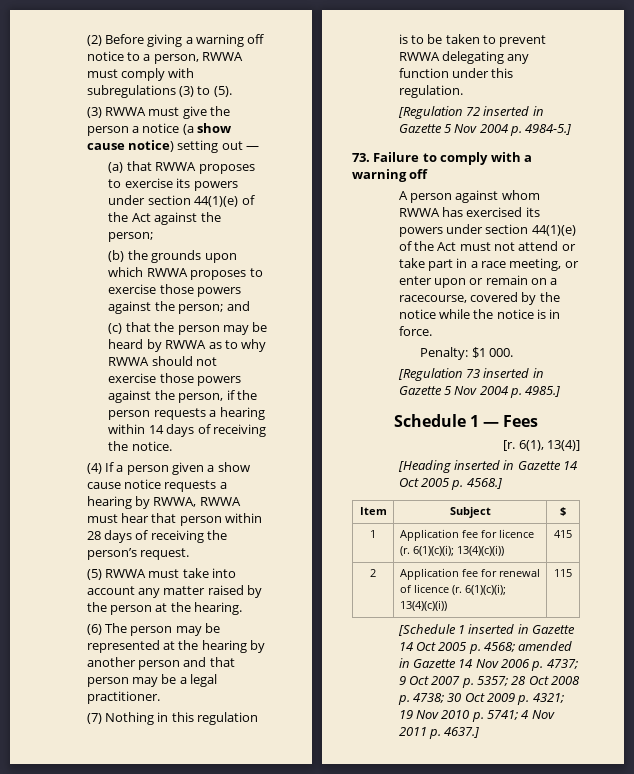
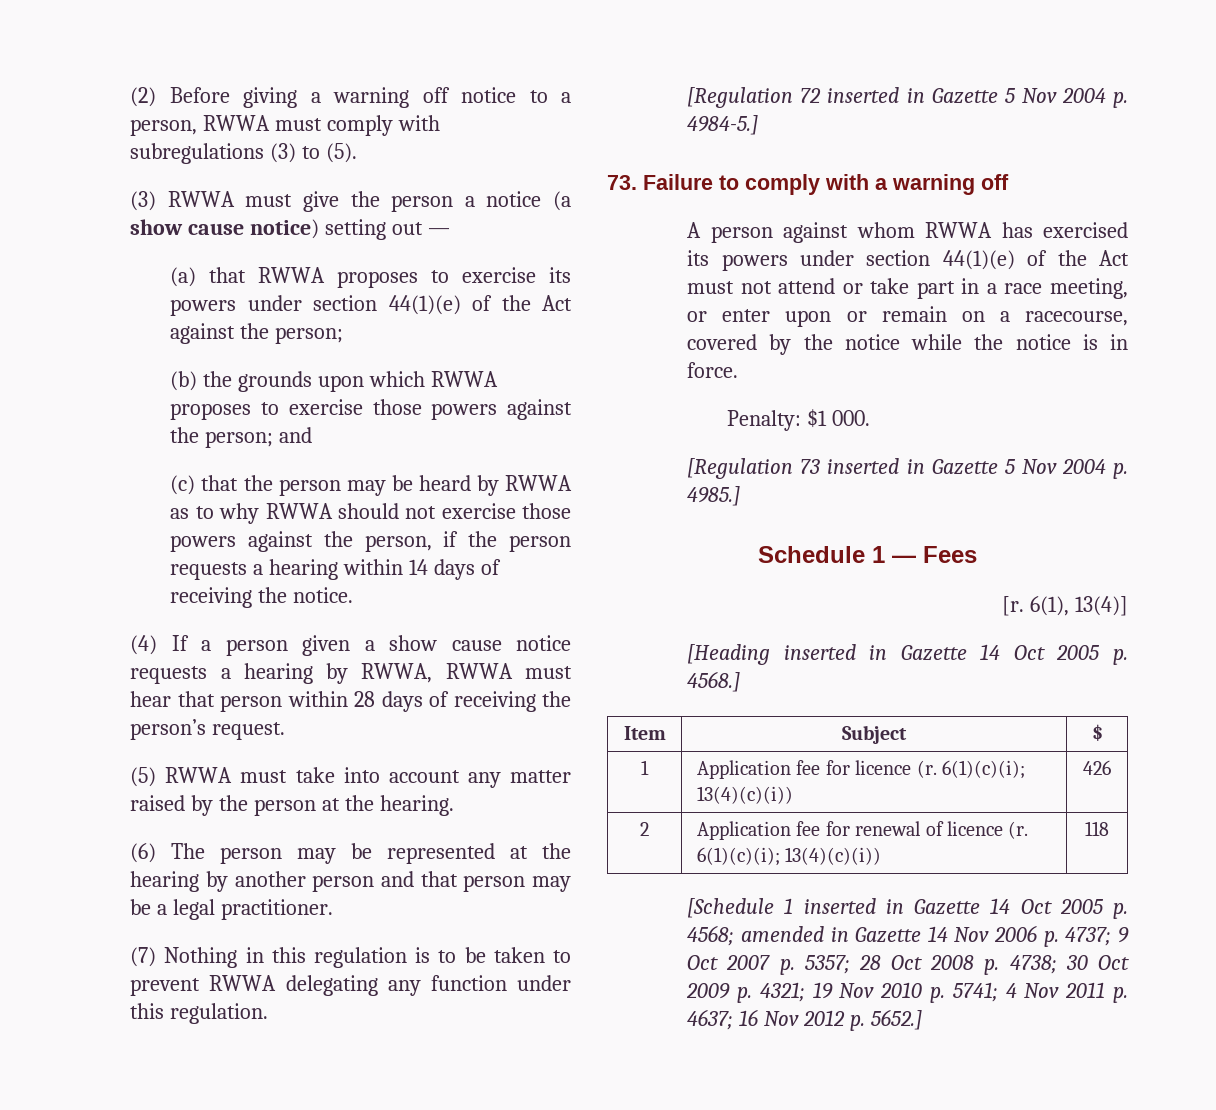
- 1 | Application fee for licence (r. 6(1)(c)(i); 13(4)(c)(i)) | 415
+ 1 | Application fee for licence (r. 6(1)(c)(i); 13(4)(c)(i)) | 426
- 2 | Application fee for renewal of licence (r. 6(1)(c)(i); 13(4)(c)(i)) | 115
+ 2 | Application fee for renewal of licence (r. 6(1)(c)(i); 13(4)(c)(i)) | 118
- [Schedule 1 inserted in Gazette 14 Oct 2005 p. 4568; amended in Gazette 14 Nov 2006 p. 4737; 9 Oct 2007 p. 5357; 28 Oct 2008 p. 4738; 30 Oct 2009 p. 4321; 19 Nov 2010 p. 5741; 4 Nov 2011 p. 4637.]
+ [Schedule 1 inserted in Gazette 14 Oct 2005 p. 4568; amended in Gazette 14 Nov 2006 p. 4737; 9 Oct 2007 p. 5357; 28 Oct 2008 p. 4738; 30 Oct 2009 p. 4321; 19 Nov 2010 p. 5741; 4 Nov 2011 p. 4637; 16 Nov 2012 p. 5652.]

